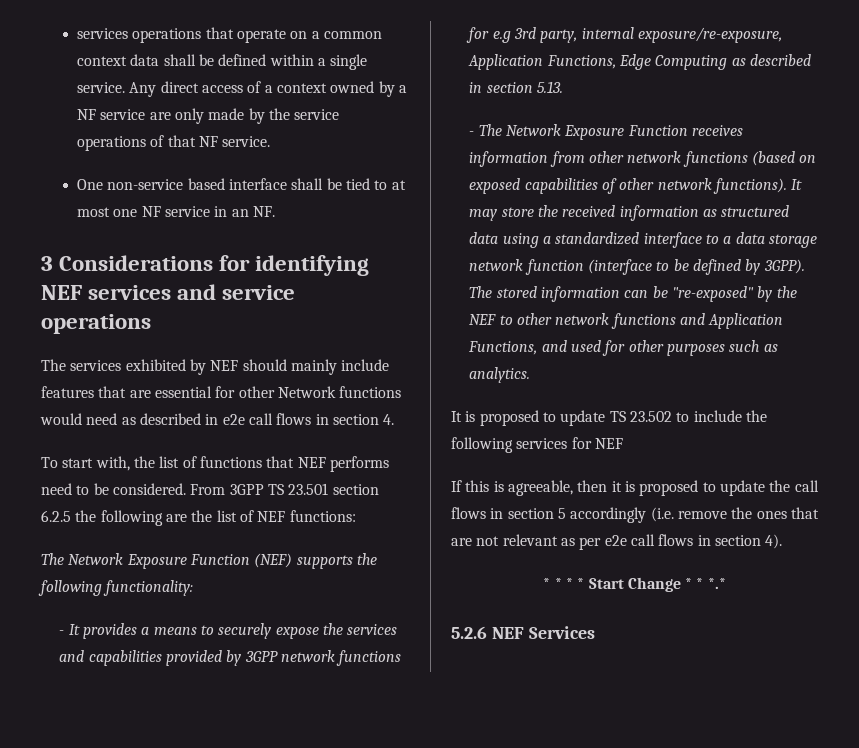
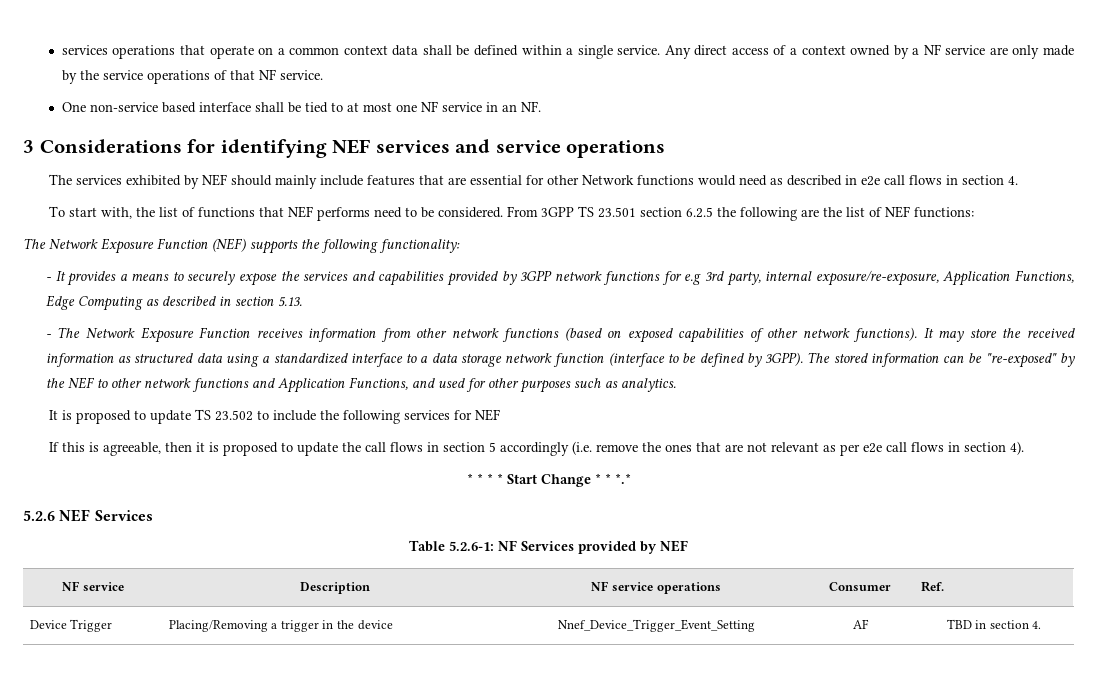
+ Table 5.2.6-1: NF Services provided by NEF
+ NF service | Description | NF service operations | Consumer | Ref.
+ Device Trigger | Placing/Removing a trigger in the device | Nnef_Device_Trigger_Event_Setting | AF | TBD in section 4.

